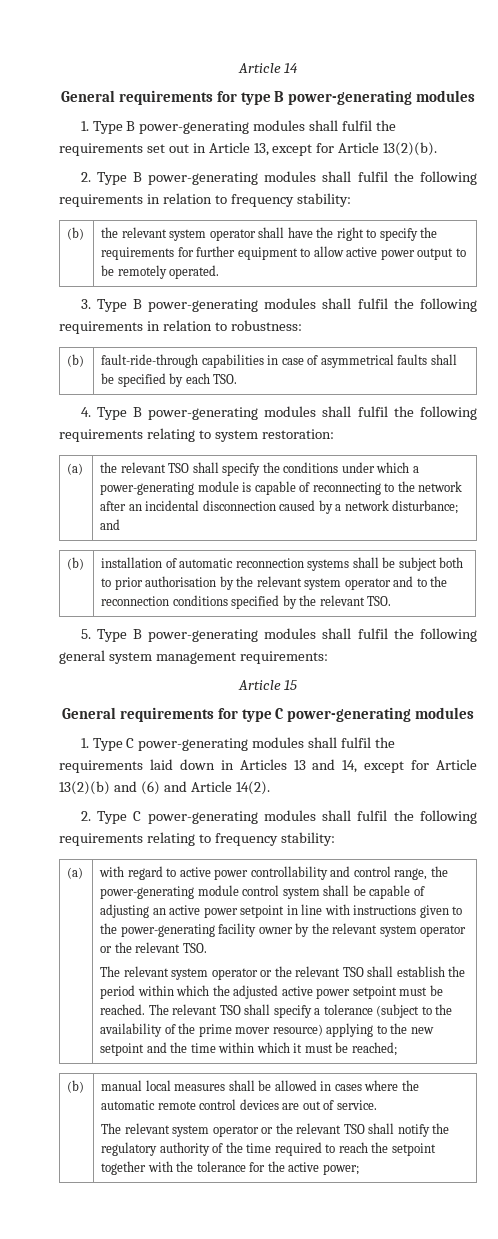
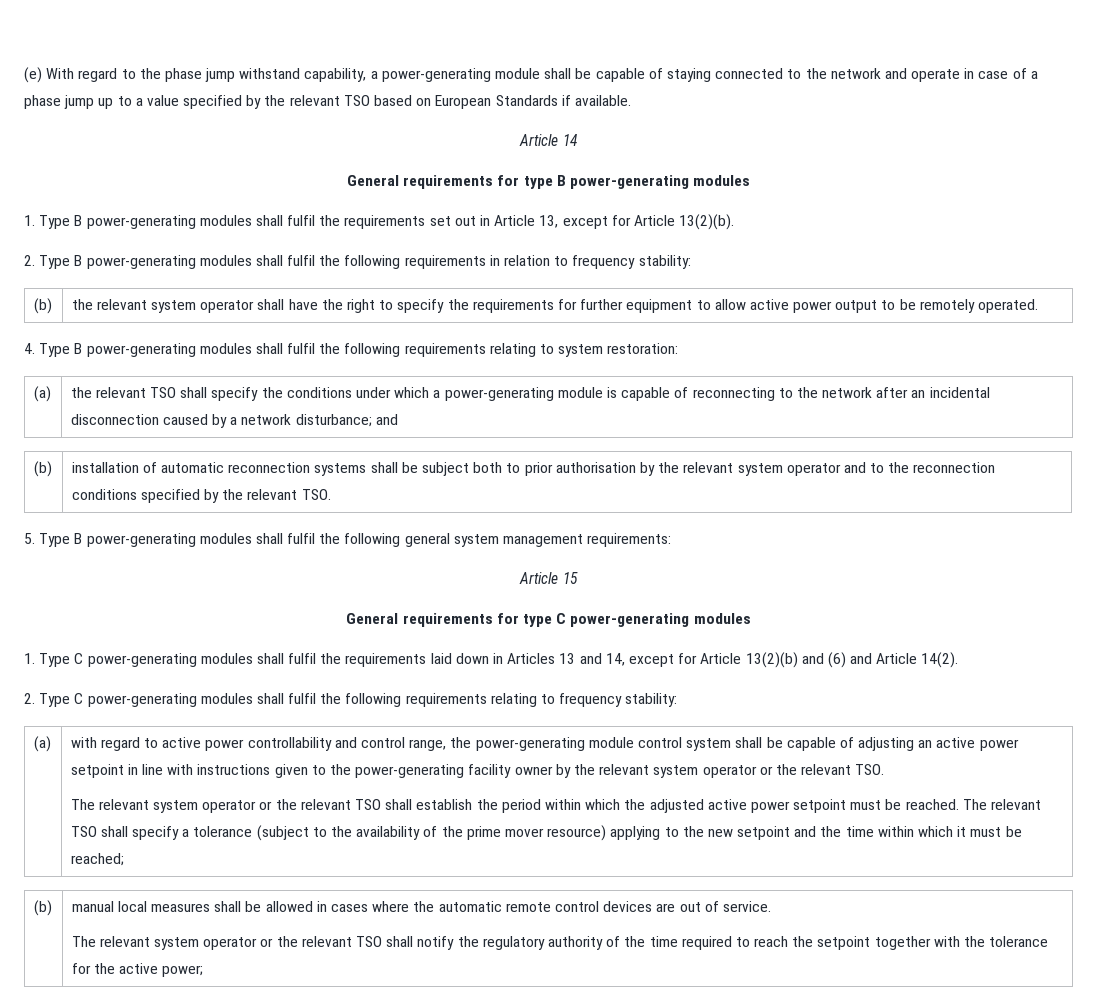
+ (e) With regard to the phase jump withstand capability, a power-generating module shall be capable of staying connected to the network and operate in case of a phase jump up to a value specified by the relevant TSO based on European Standards if available.
- 3. Type B power-generating modules shall fulfil the following requirements in relation to robustness:
- (b) | fault-ride-through capabilities in case of asymmetrical faults shall be specified by each TSO.

